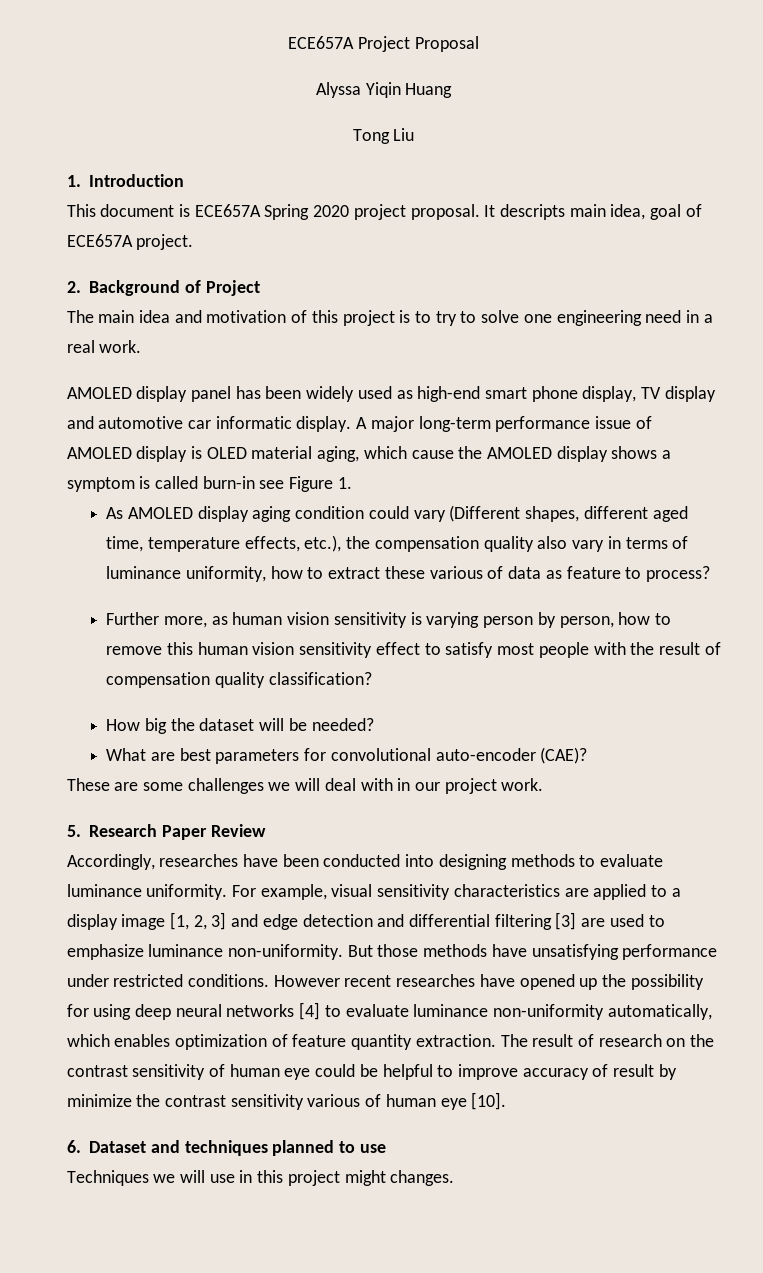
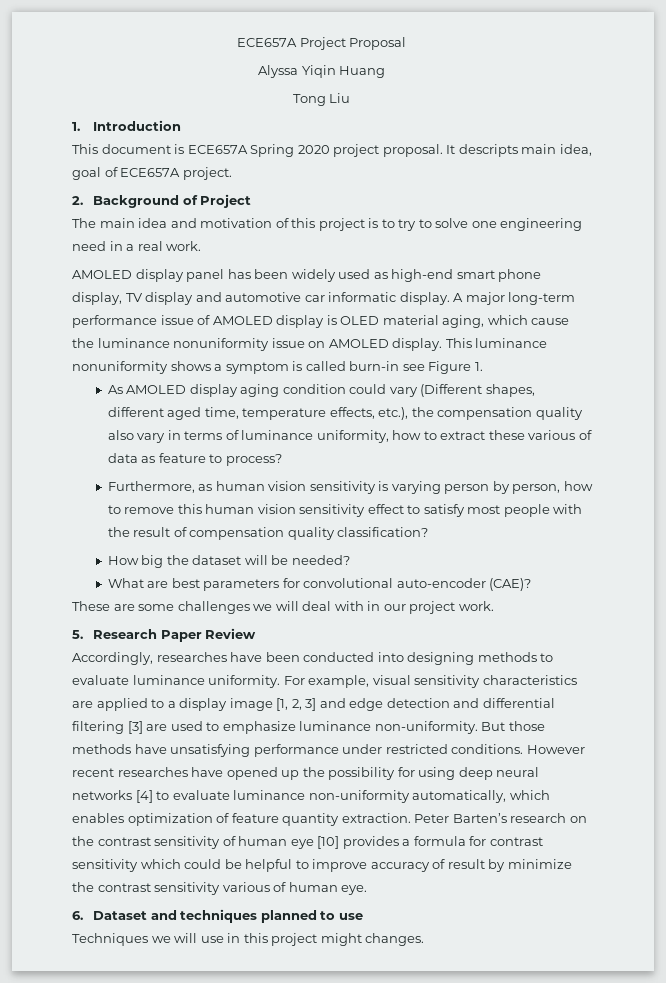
- A major long-term performance issue of AMOLED display is OLED material aging, which cause the AMOLED display shows a symptom is called burn-in see Figure 1.
+ A major long-term performance issue of AMOLED display is OLED material aging, which cause the luminance nonuniformity issue on AMOLED display. This luminance nonuniformity shows a symptom is called burn-in see Figure 1.
- Further more, as human vision sensitivity is varying person by person, how to remove this human vision sensitivity effect to satisfy most people with the result of compensation quality classification?
+ Furthermore, as human vision sensitivity is varying person by person, how to remove this human vision sensitivity effect to satisfy most people with the result of compensation quality classification?
- The result of research on the contrast sensitivity of human eye could be helpful to improve accuracy of result by minimize the contrast sensitivity various of human eye [10].
+ Peter Barten’s research on the contrast sensitivity of human eye [10] provides a formula for contrast sensitivity which could be helpful to improve accuracy of result by minimize the contrast sensitivity various of human eye.

